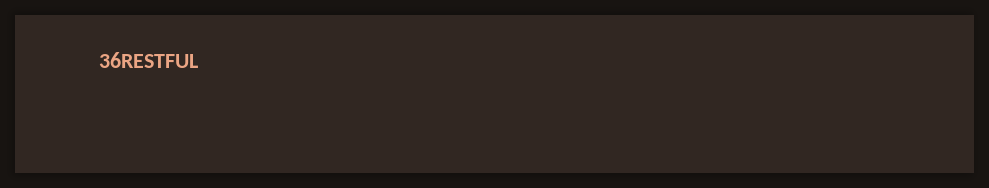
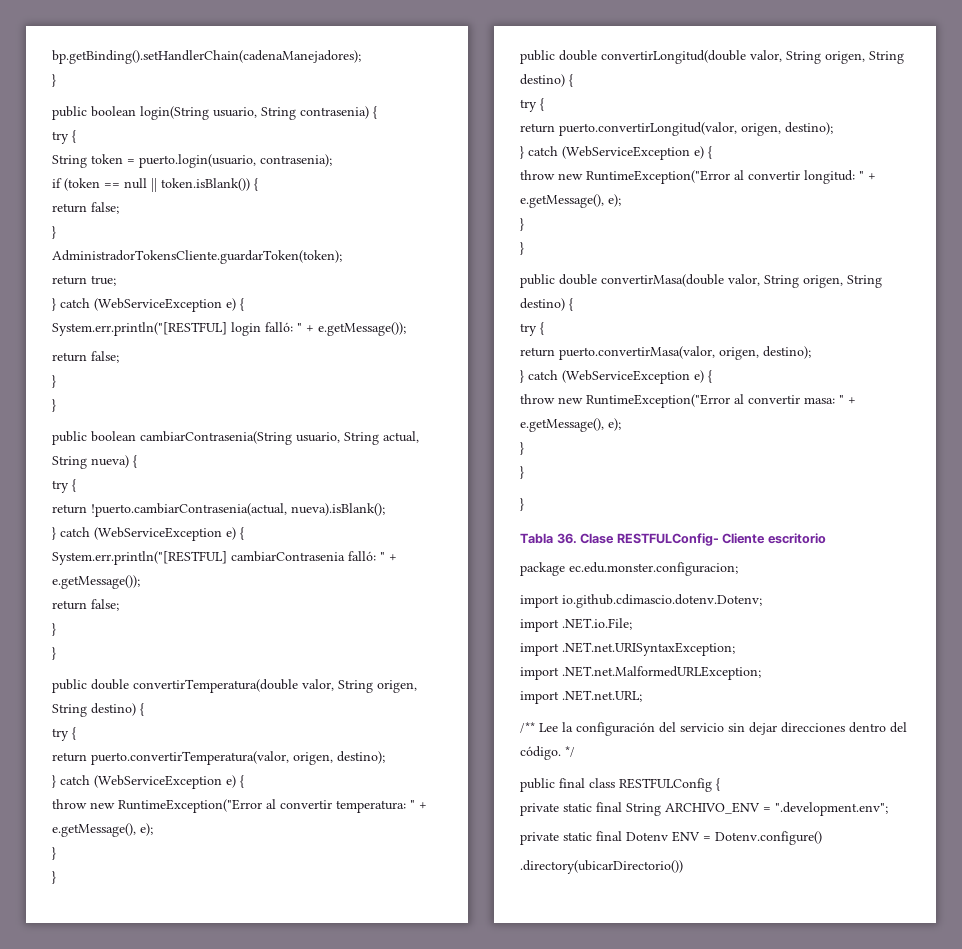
- 36RESTFUL
+ bp.getBinding().setHandlerChain(cadenaManejadores);
+ }
+ public boolean login(String usuario, String contrasenia) {
+ try {
+ String token = puerto.login(usuario, contrasenia);
+ if (token == null || token.isBlank()) {
+ return false;
+ }
+ AdministradorTokensCliente.guardarToken(token);
+ return true;
+ } catch (WebServiceException e) {
+ System.err.println("[RESTFUL] login falló: " + e.getMessage());
+ return false;
+ }
+ }
+ public boolean cambiarContrasenia(String usuario, String actual, String nueva) {
+ try {
+ return !puerto.cambiarContrasenia(actual, nueva).isBlank();
+ } catch (WebServiceException e) {
+ System.err.println("[RESTFUL] cambiarContrasenia falló: " + e.getMessage());
+ return false;
+ }
+ }
+ public double convertirTemperatura(double valor, String origen, String destino) {
+ try {
+ return puerto.convertirTemperatura(valor, origen, destino);
+ } catch (WebServiceException e) {
+ throw new RuntimeException("Error al convertir temperatura: " + e.getMessage(), e);
+ }
+ }
+ public double convertirLongitud(double valor, String origen, String destino) {
+ try {
+ return puerto.convertirLongitud(valor, origen, destino);
+ } catch (WebServiceException e) {
+ throw new RuntimeException("Error al convertir longitud: " + e.getMessage(), e);
+ }
+ }
+ public double convertirMasa(double valor, String origen, String destino) {
+ try {
+ return puerto.convertirMasa(valor, origen, destino);
+ } catch (WebServiceException e) {
+ throw new RuntimeException("Error al convertir masa: " + e.getMessage(), e);
+ }
+ }
+ }
+ Tabla 36. Clase RESTFULConfig- Cliente escritorio
+ package ec.edu.monster.configuracion;
+ import io.github.cdimascio.dotenv.Dotenv;
+ import .NET.io.File;
+ import .NET.net.URISyntaxException;
+ import .NET.net.MalformedURLException;
+ import .NET.net.URL;
+ /** Lee la configuración del servicio sin dejar direcciones dentro del código. */
+ public final class RESTFULConfig {
+ private static final String ARCHIVO_ENV = ".development.env";
+ private static final Dotenv ENV = Dotenv.configure()
+ .directory(ubicarDirectorio())

